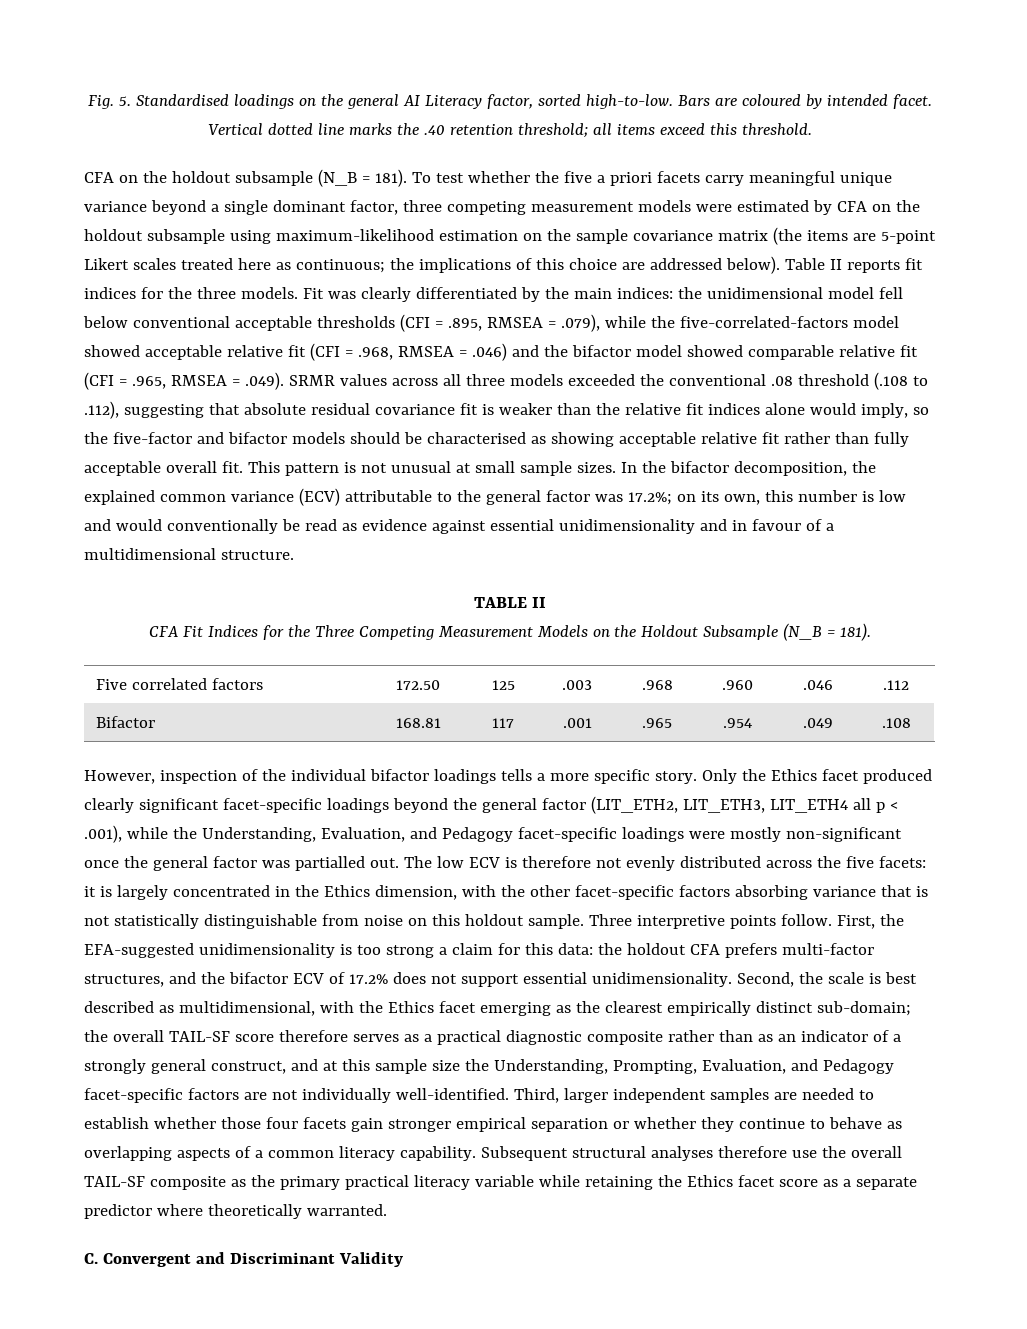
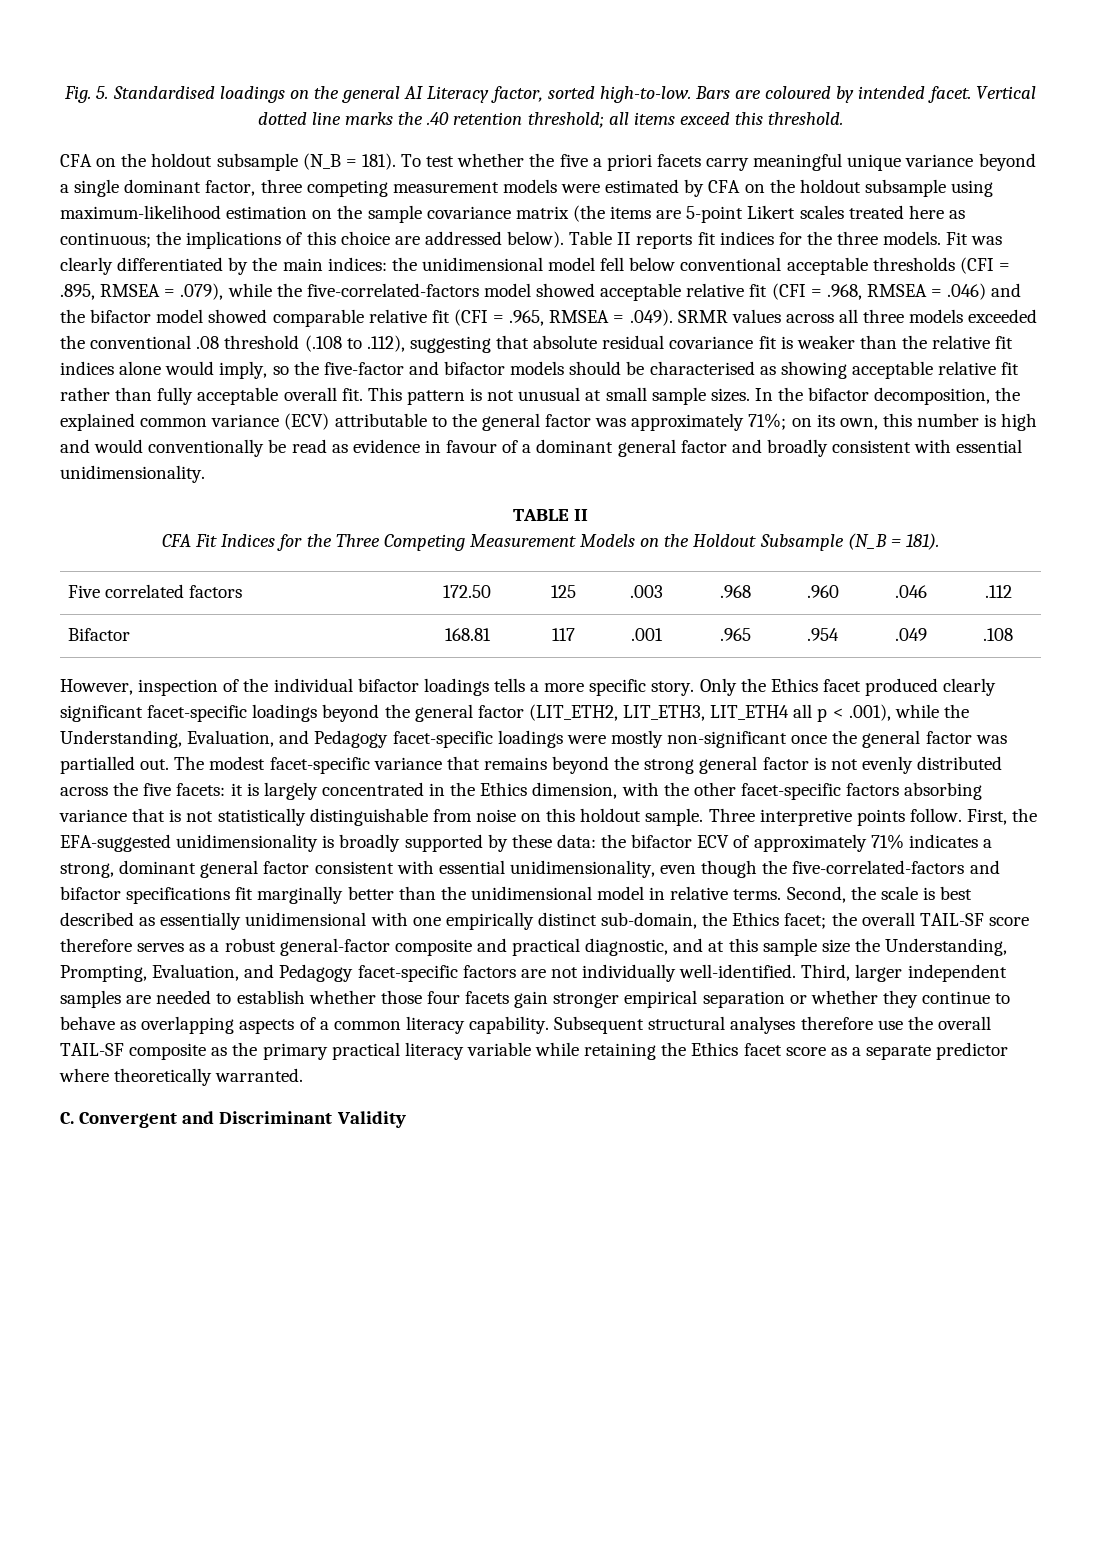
- In the bifactor decomposition, the explained common variance (ECV) attributable to the general factor was 17.2%; on its own, this number is low and would conventionally be read as evidence against essential unidimensionality and in favour of a multidimensional structure.
+ In the bifactor decomposition, the explained common variance (ECV) attributable to the general factor was approximately 71%; on its own, this number is high and would conventionally be read as evidence in favour of a dominant general factor and broadly consistent with essential unidimensionality.
- The low ECV is therefore not evenly distributed across the five facets: it is largely concentrated in the Ethics dimension, with the other facet-specific factors absorbing variance that is not statistically distinguishable from noise on this holdout sample.
+ The modest facet-specific variance that remains beyond the strong general factor is not evenly distributed across the five facets: it is largely concentrated in the Ethics dimension, with the other facet-specific factors absorbing variance that is not statistically distinguishable from noise on this holdout sample.
- First, the EFA-suggested unidimensionality is too strong a claim for this data: the holdout CFA prefers multi-factor structures, and the bifactor ECV of 17.2% does not support essential unidimensionality.
+ First, the EFA-suggested unidimensionality is broadly supported by these data: the bifactor ECV of approximately 71% indicates a strong, dominant general factor consistent with essential unidimensionality, even though the five-correlated-factors and bifactor specifications fit marginally better than the unidimensional model in relative terms.
- Second, the scale is best described as multidimensional, with the Ethics facet emerging as the clearest empirically distinct sub-domain; the overall TAIL-SF score therefore serves as a practical diagnostic composite rather than as an indicator of a strongly general construct, and at this sample size the Understanding, Prompting, Evaluation, and Pedagogy facet-specific factors are not individually well-identified.
+ Second, the scale is best described as essentially unidimensional with one empirically distinct sub-domain, the Ethics facet; the overall TAIL-SF score therefore serves as a robust general-factor composite and practical diagnostic, and at this sample size the Understanding, Prompting, Evaluation, and Pedagogy facet-specific factors are not individually well-identified.

